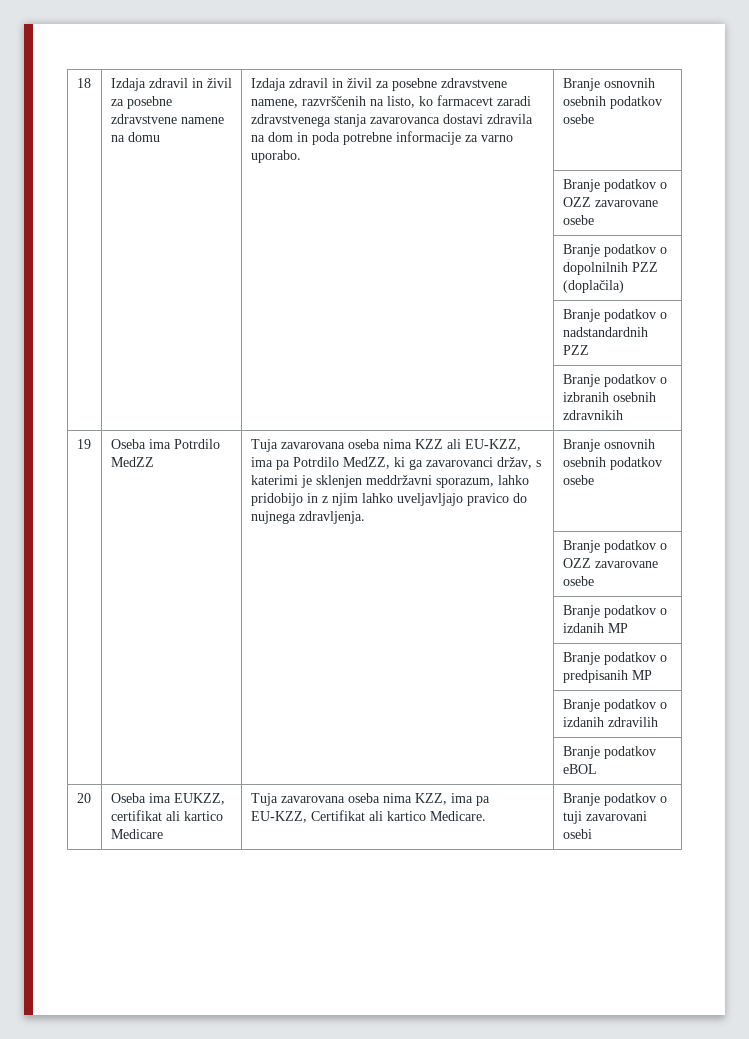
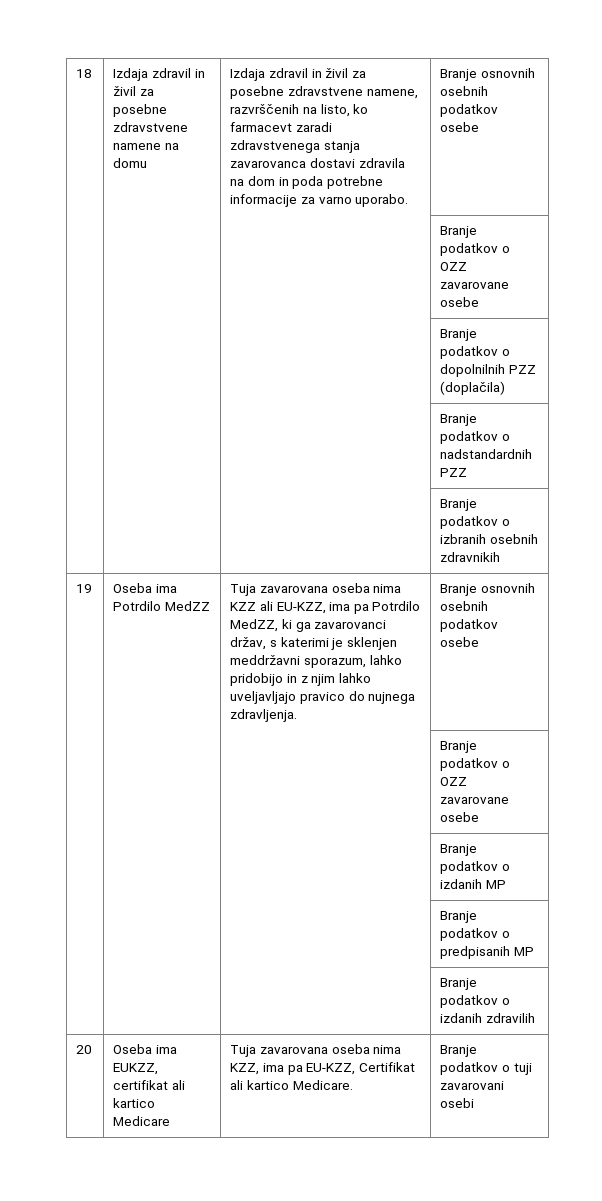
- | | | Branje podatkov eBOL

